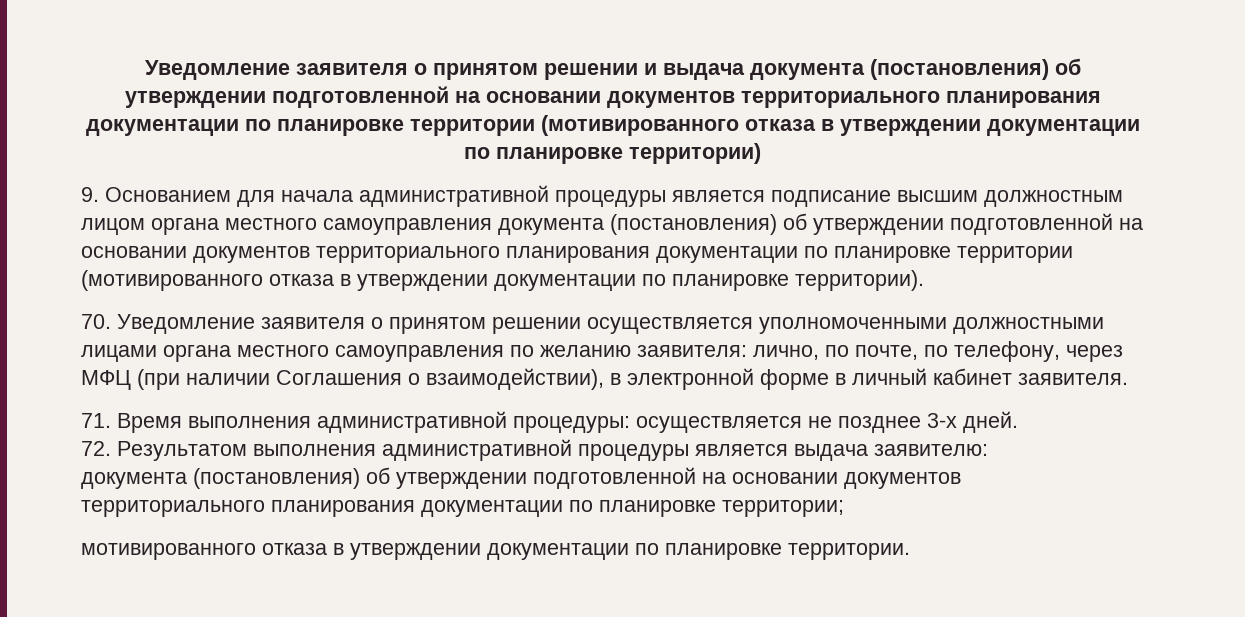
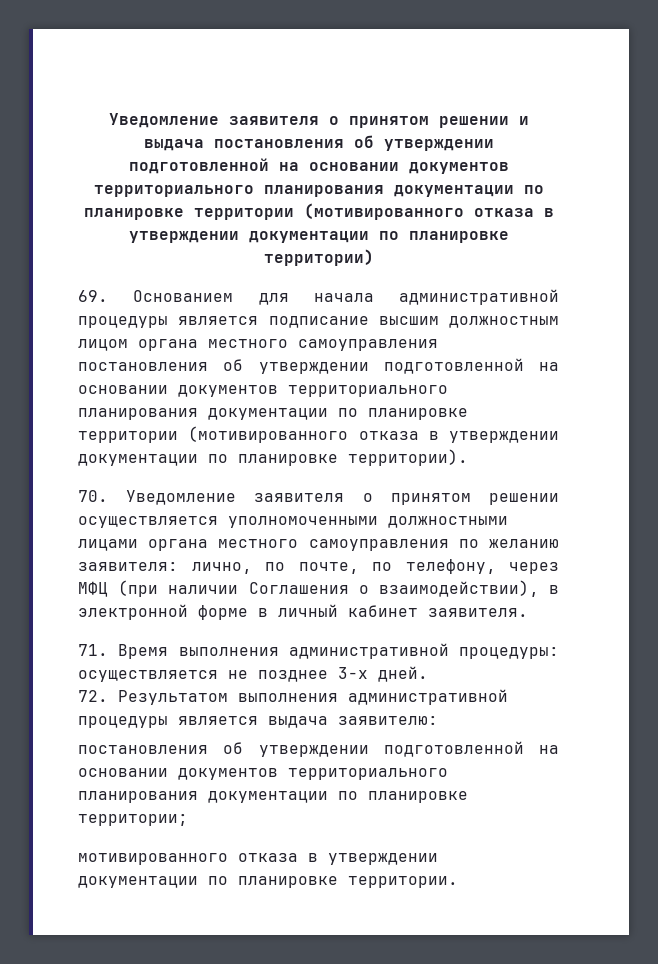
- Уведомление заявителя о принятом решении и выдача документа (постановления) об утверждении подготовленной на основании документов территориального планирования документации по планировке территории (мотивированного отказа в утверждении документации по планировке территории)
+ Уведомление заявителя о принятом решении и выдача постановления об утверждении подготовленной на основании документов территориального планирования документации по планировке территории (мотивированного отказа в утверждении документации по планировке территории)
- 9. Основанием для начала административной процедуры является подписание высшим должностным лицом органа местного самоуправления документа (постановления) об утверждении подготовленной на основании документов территориального планирования документации по планировке территории (мотивированного отказа в утверждении документации по планировке территории).
+ 69. Основанием для начала административной процедуры является подписание высшим должностным лицом органа местного самоуправления постановления об утверждении подготовленной на основании документов территориального планирования документации по планировке территории (мотивированного отказа в утверждении документации по планировке территории).
- документа (постановления) об утверждении подготовленной на основании документов территориального планирования документации по планировке территории;
+ постановления об утверждении подготовленной на основании документов территориального планирования документации по планировке территории;

